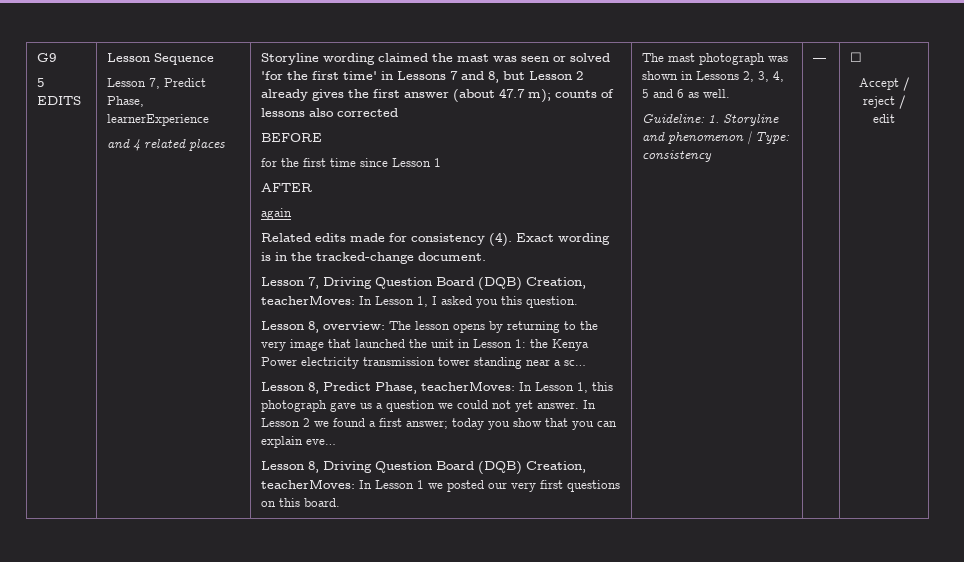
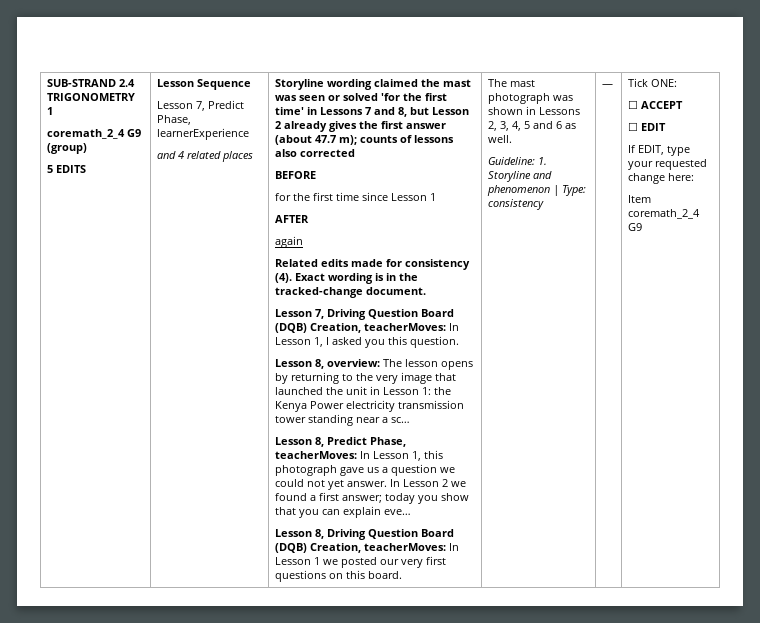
- G9
+ SUB-STRAND 2.4 TRIGONOMETRY 1
+ coremath_2_4 G9 (group)
- ☐
- Accept / reject / edit
+ Tick ONE:
+ ☐ ACCEPT
+ ☐ EDIT
+ If EDIT, type your requested change here:
+ Item coremath_2_4 G9

